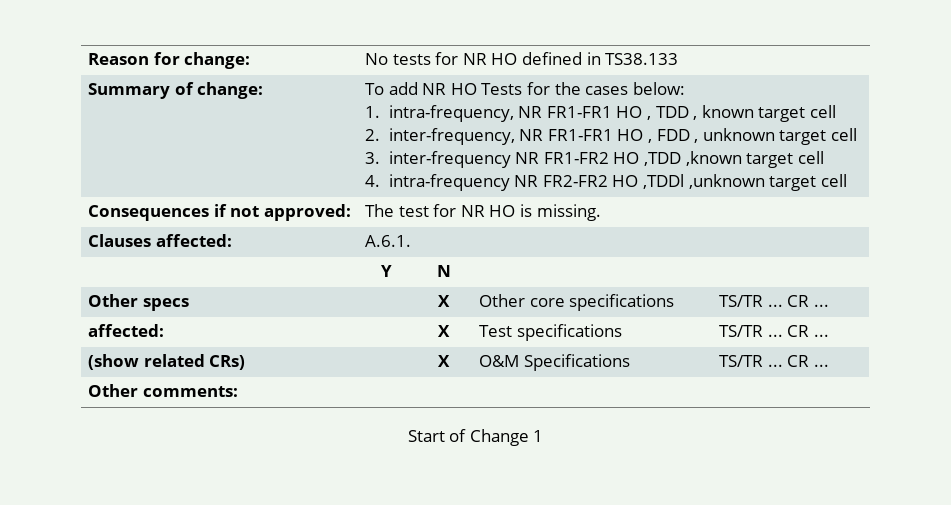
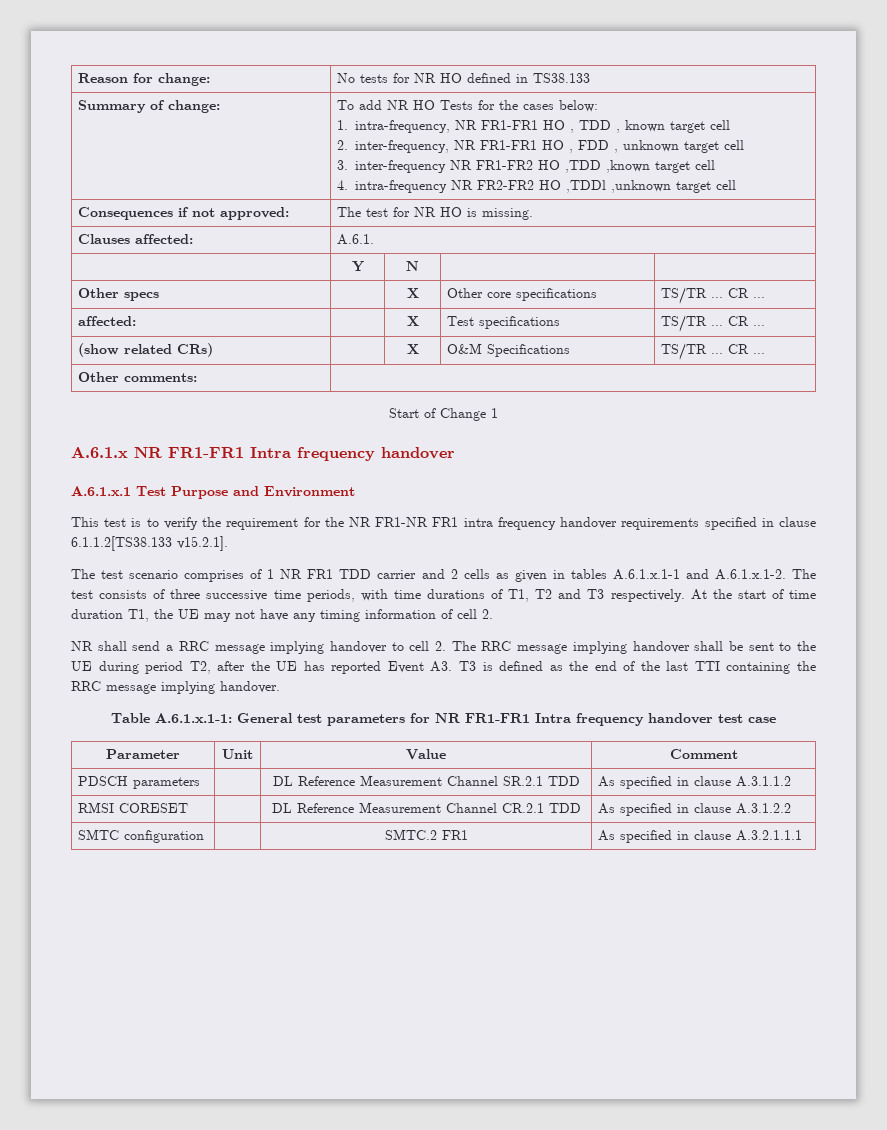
+ A.6.1.x NR FR1-FR1 Intra frequency handover
+ A.6.1.x.1 Test Purpose and Environment
+ This test is to verify the requirement for the NR FR1-NR FR1 intra frequency handover requirements specified in clause 6.1.1.2[TS38.133 v15.2.1].
+ The test scenario comprises of 1 NR FR1 TDD carrier and 2 cells as given in tables A.6.1.x.1-1 and A.6.1.x.1-2. The test consists of three successive time periods, with time durations of T1, T2 and T3 respectively. At the start of time duration T1, the UE may not have any timing information of cell 2.
+ NR shall send a RRC message implying handover to cell 2. The RRC message implying handover shall be sent to the UE during period T2, after the UE has reported Event A3. T3 is defined as the end of the last TTI containing the RRC message implying handover.
+ Table A.6.1.x.1-1: General test parameters for NR FR1-FR1 Intra frequency handover test case
+ Parameter | Unit | Value | Comment
+ PDSCH parameters | | DL Reference Measurement Channel SR.2.1 TDD | As specified in clause A.3.1.1.2
+ RMSI CORESET | | DL Reference Measurement Channel CR.2.1 TDD | As specified in clause A.3.1.2.2
+ SMTC configuration | | SMTC.2 FR1 | As specified in clause A.3.2.1.1.1

